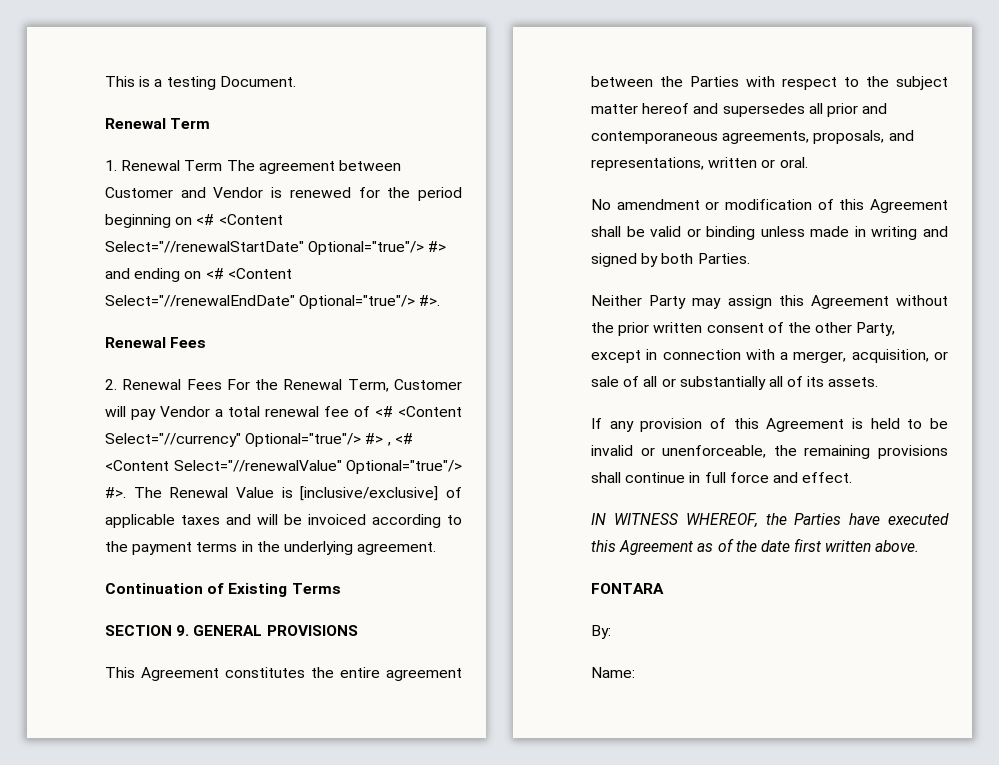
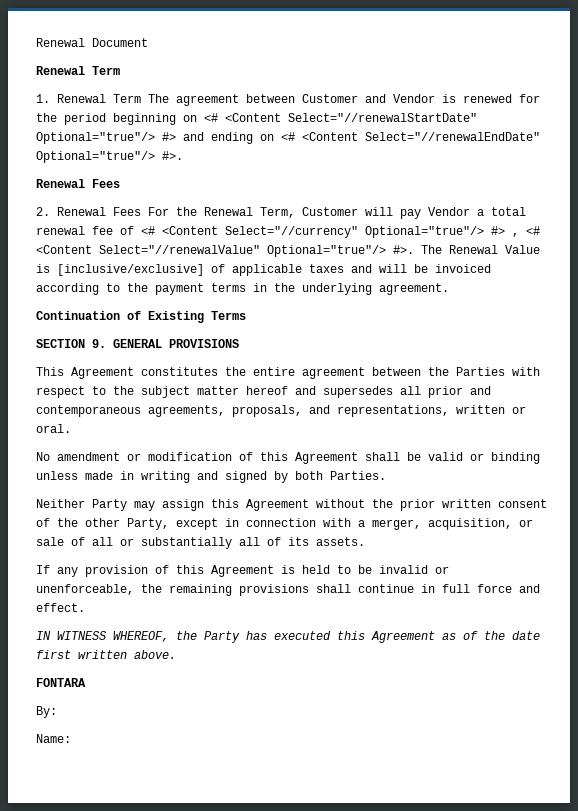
- This is a testing Document.
+ Renewal Document
- IN WITNESS WHEREOF, the Parties have executed this Agreement as of the date first written above.
+ IN WITNESS WHEREOF, the Party has executed this Agreement as of the date first written above.

